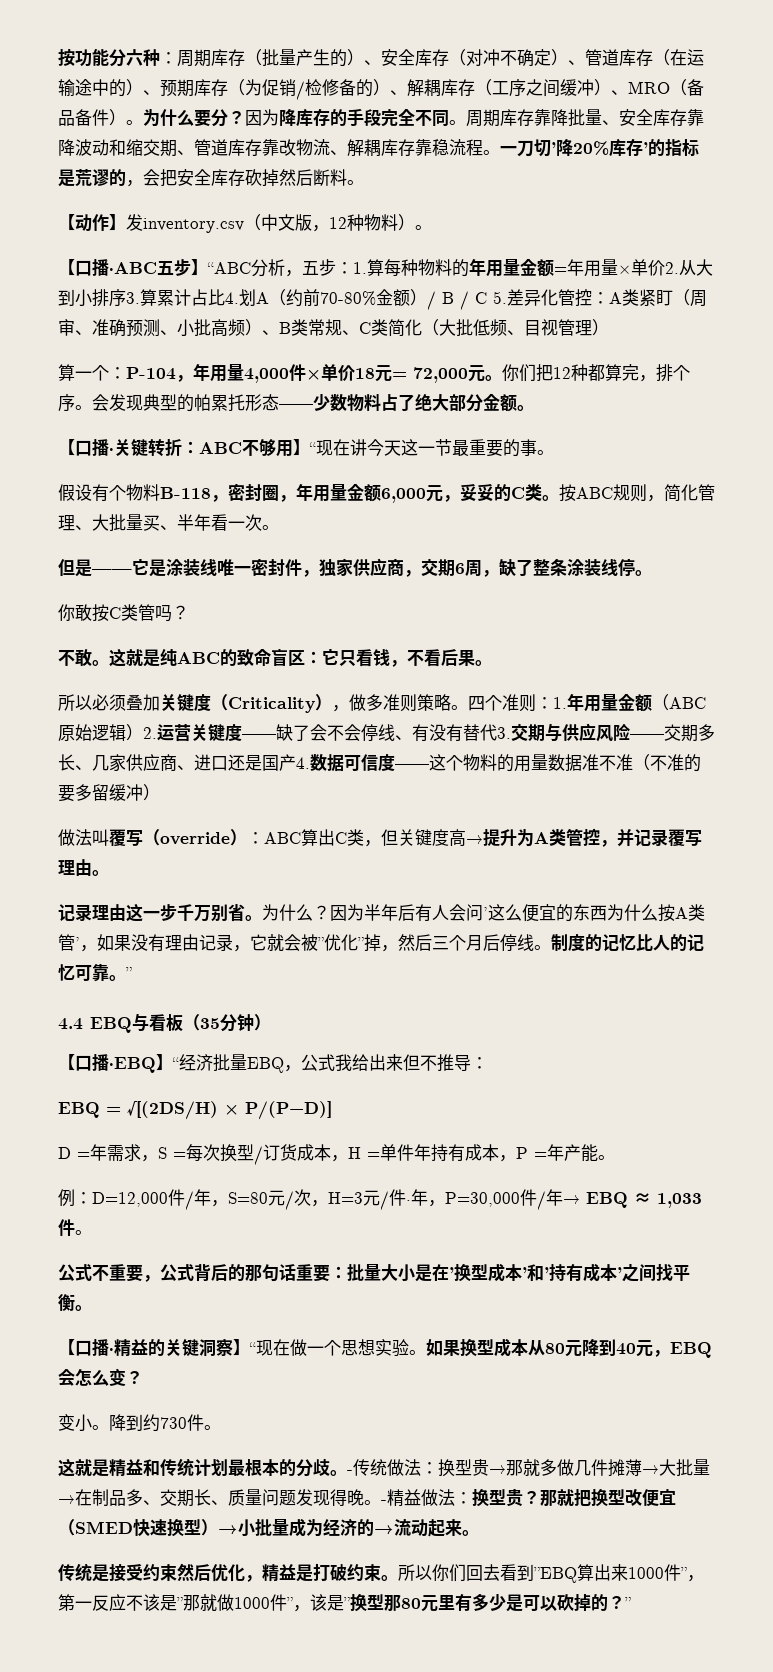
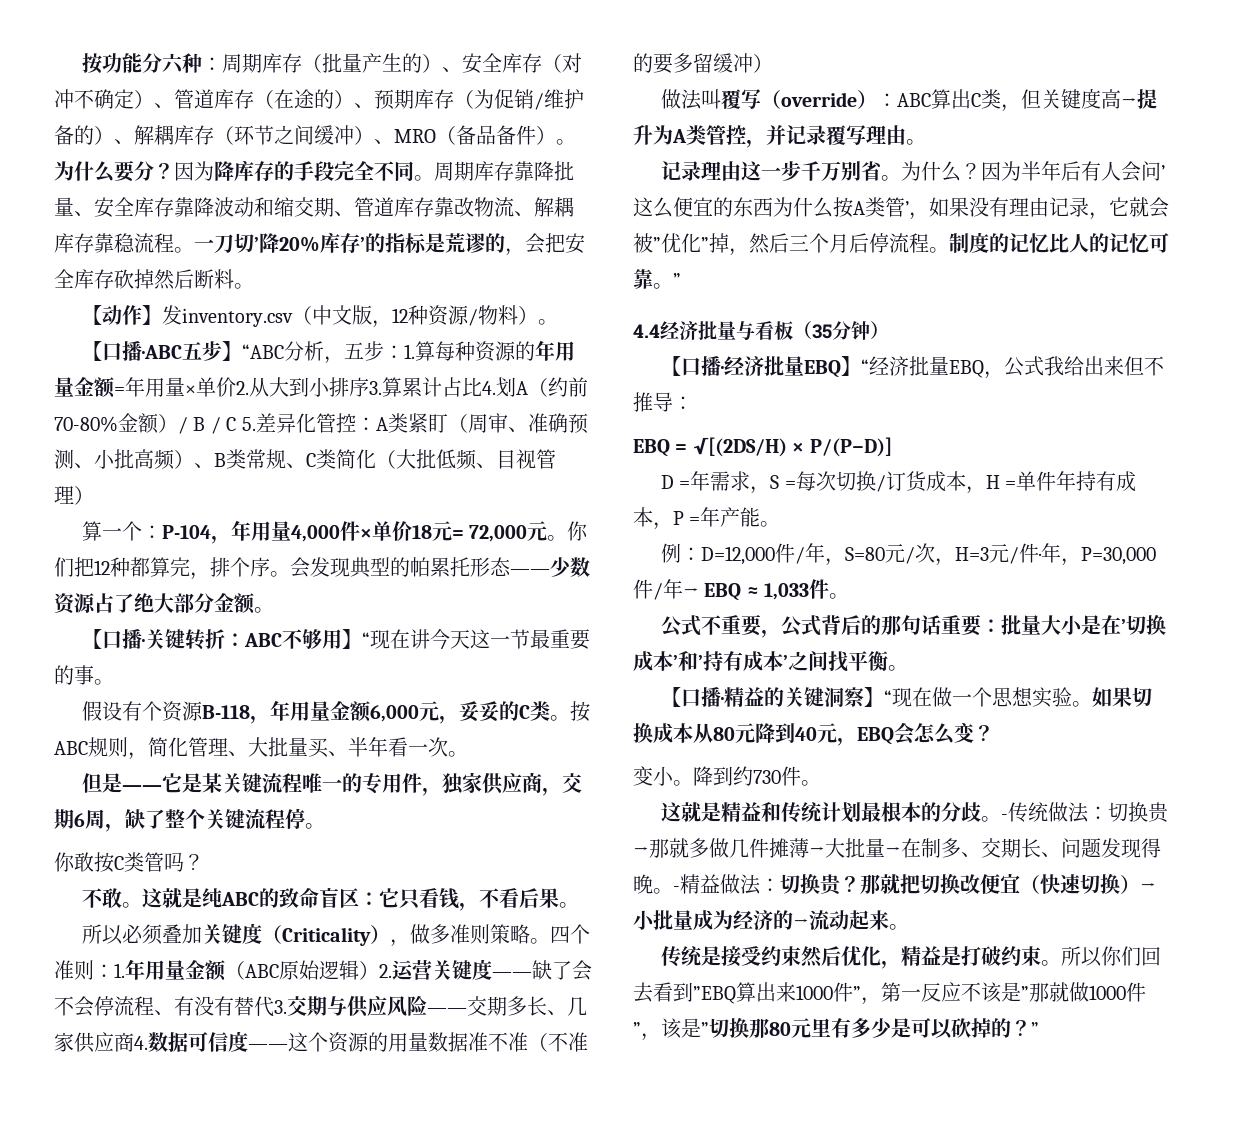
- 按功能分六种：周期库存（批量产生的）、安全库存（对冲不确定）、管道库存（在运输途中的）、预期库存（为促销/检修备的）、解耦库存（工序之间缓冲）、MRO（备品备件）。
+ 按功能分六种：周期库存（批量产生的）、安全库存（对冲不确定）、管道库存（在途的）、预期库存（为促销/维护备的）、解耦库存（环节之间缓冲）、MRO（备品备件）。
- 【动作】发inventory.csv（中文版，12种物料）。
+ 【动作】发inventory.csv（中文版，12种资源/物料）。
- 1.算每种物料的年用量金额=年用量×单价2.从大到小排序3.算累计占比4.划A（约前70-80%金额）/ B / C 5.差异化管控：
+ 1.算每种资源的年用量金额=年用量×单价2.从大到小排序3.算累计占比4.划A（约前70-80%金额）/ B / C 5.差异化管控：
- 会发现典型的帕累托形态——少数物料占了绝大部分金额。
+ 会发现典型的帕累托形态——少数资源占了绝大部分金额。
- 假设有个物料B-118，密封圈，年用量金额6,000元，妥妥的C类。
+ 假设有个资源B-118，年用量金额6,000元，妥妥的C类。
- 但是——它是涂装线唯一密封件，独家供应商，交期6周，缺了整条涂装线停。
+ 但是——它是某关键流程唯一的专用件，独家供应商，交期6周，缺了整个关键流程停。
- 四个准则：1.年用量金额（ABC原始逻辑）2.运营关键度——缺了会不会停线、有没有替代3.交期与供应风险——交期多长、几家供应商、进口还是国产4.数据可信度——这个物料的用量数据准不准（不准的要多留缓冲）
+ 四个准则：1.年用量金额（ABC原始逻辑）2.运营关键度——缺了会不会停流程、有没有替代3.交期与供应风险——交期多长、几家供应商4.数据可信度——这个资源的用量数据准不准（不准的要多留缓冲）
- 因为半年后有人会问’这么便宜的东西为什么按A类管’，如果没有理由记录，它就会被”优化”掉，然后三个月后停线。
+ 因为半年后有人会问’这么便宜的东西为什么按A类管’，如果没有理由记录，它就会被”优化”掉，然后三个月后停流程。
- 4.4 EBQ与看板（35分钟）
+ 4.4经济批量与看板（35分钟）
- 【口播·EBQ】“经济批量EBQ，公式我给出来但不推导：
+ 【口播·经济批量EBQ】“经济批量EBQ，公式我给出来但不推导：
- D =年需求，S =每次换型/订货成本，H =单件年持有成本，P =年产能。
+ D =年需求，S =每次切换/订货成本，H =单件年持有成本，P =年产能。
- 公式不重要，公式背后的那句话重要：批量大小是在’换型成本’和’持有成本’之间找平衡。
+ 公式不重要，公式背后的那句话重要：批量大小是在’切换成本’和’持有成本’之间找平衡。
- 如果换型成本从80元降到40元，EBQ会怎么变？
+ 如果切换成本从80元降到40元，EBQ会怎么变？
- -传统做法：换型贵→那就多做几件摊薄→大批量→在制品多、交期长、质量问题发现得晚。
+ -传统做法：切换贵→那就多做几件摊薄→大批量→在制多、交期长、问题发现得晚。
- -精益做法：换型贵？
+ -精益做法：切换贵？
- 那就把换型改便宜（SMED快速换型）→小批量成为经济的→流动起来。
+ 那就把切换改便宜（快速切换）→小批量成为经济的→流动起来。
- 所以你们回去看到”EBQ算出来1000件”，第一反应不该是”那就做1000件”，该是”换型那80元里有多少是可以砍掉的？”
+ 所以你们回去看到”EBQ算出来1000件”，第一反应不该是”那就做1000件”，该是”切换那80元里有多少是可以砍掉的？”

